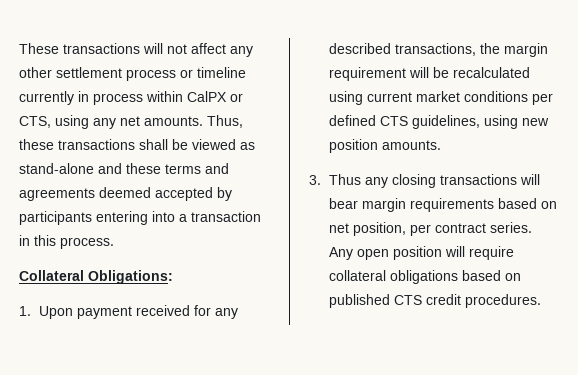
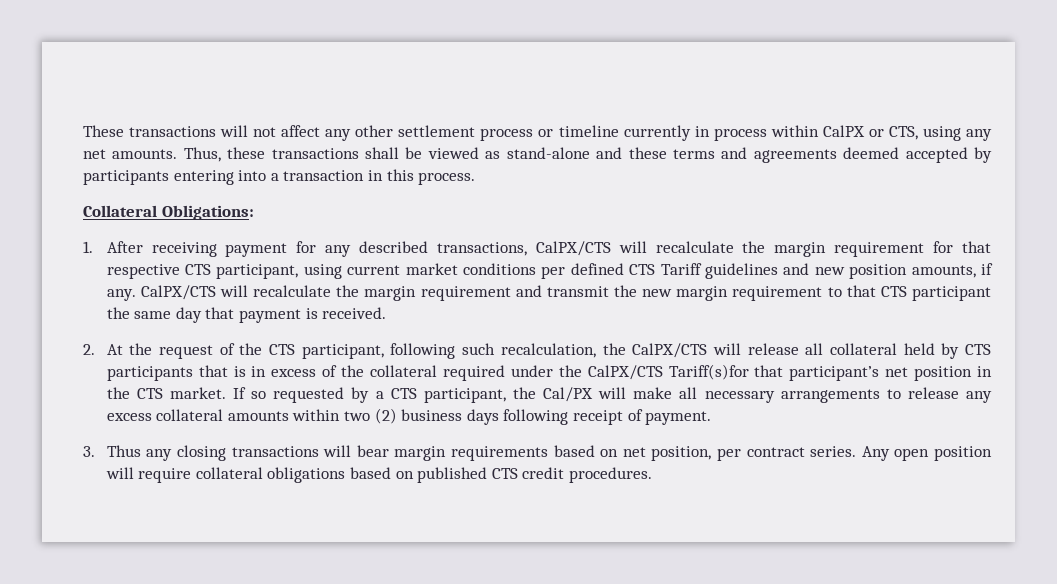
- 1. Upon payment received for any described transactions, the margin requirement will be recalculated using current market conditions per defined CTS guidelines, using new position amounts.
+ 1. After receiving payment for any described transactions, CalPX/CTS will recalculate the margin requirement for that respective CTS participant, using current market conditions per defined CTS Tariff guidelines and new position amounts, if any. CalPX/CTS will recalculate the margin requirement and transmit the new margin requirement to that CTS participant the same day that payment is received.
+ 2. At the request of the CTS participant, following such recalculation, the CalPX/CTS will release all collateral held by CTS participants that is in excess of the collateral required under the CalPX/CTS Tariff(s)for that participant’s net position in the CTS market. If so requested by a CTS participant, the Cal/PX will make all necessary arrangements to release any excess collateral amounts within two (2) business days following receipt of payment.

